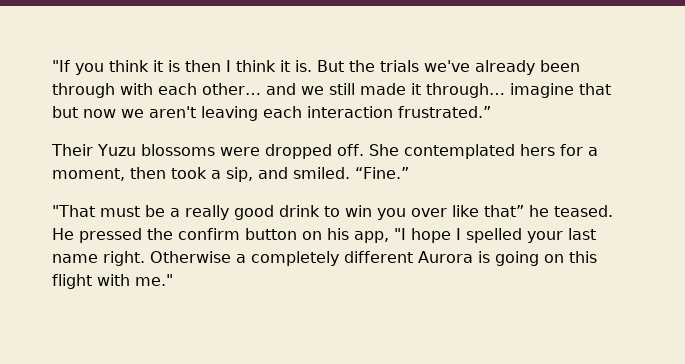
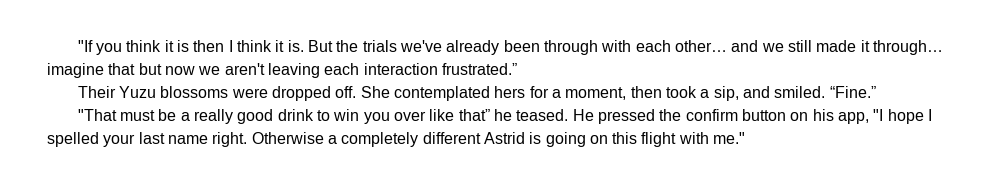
- Otherwise a completely different Aurora is going on this flight with me."
+ Otherwise a completely different Astrid is going on this flight with me."

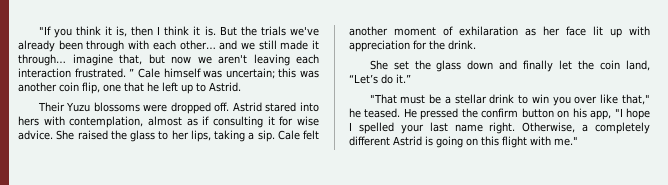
- "If you think it is then I think it is.
+ "If you think it is, then I think it is.
- But the trials we've already been through with each other… and we still made it through… imagine that but now we aren't leaving each interaction frustrated.”
+ But the trials we've already been through with each other… and we still made it through… imagine that, but now we aren't leaving each interaction frustrated. ” Cale himself was uncertain; this was another coin flip, one that he left up to Astrid.
- She contemplated hers for a moment, then took a sip, and smiled. “Fine.”
+ Astrid stared into hers with contemplation, almost as if consulting it for wise advice. She raised the glass to her lips, taking a sip. Cale felt another moment of exhilaration as her face lit up with appreciation for the drink.
+ She set the glass down and finally let the coin land, “Let’s do it.”
- "That must be a really good drink to win you over like that” he teased.
+ "That must be a stellar drink to win you over like that," he teased.
- Otherwise a completely different Astrid is going on this flight with me."
+ Otherwise, a completely different Astrid is going on this flight with me."

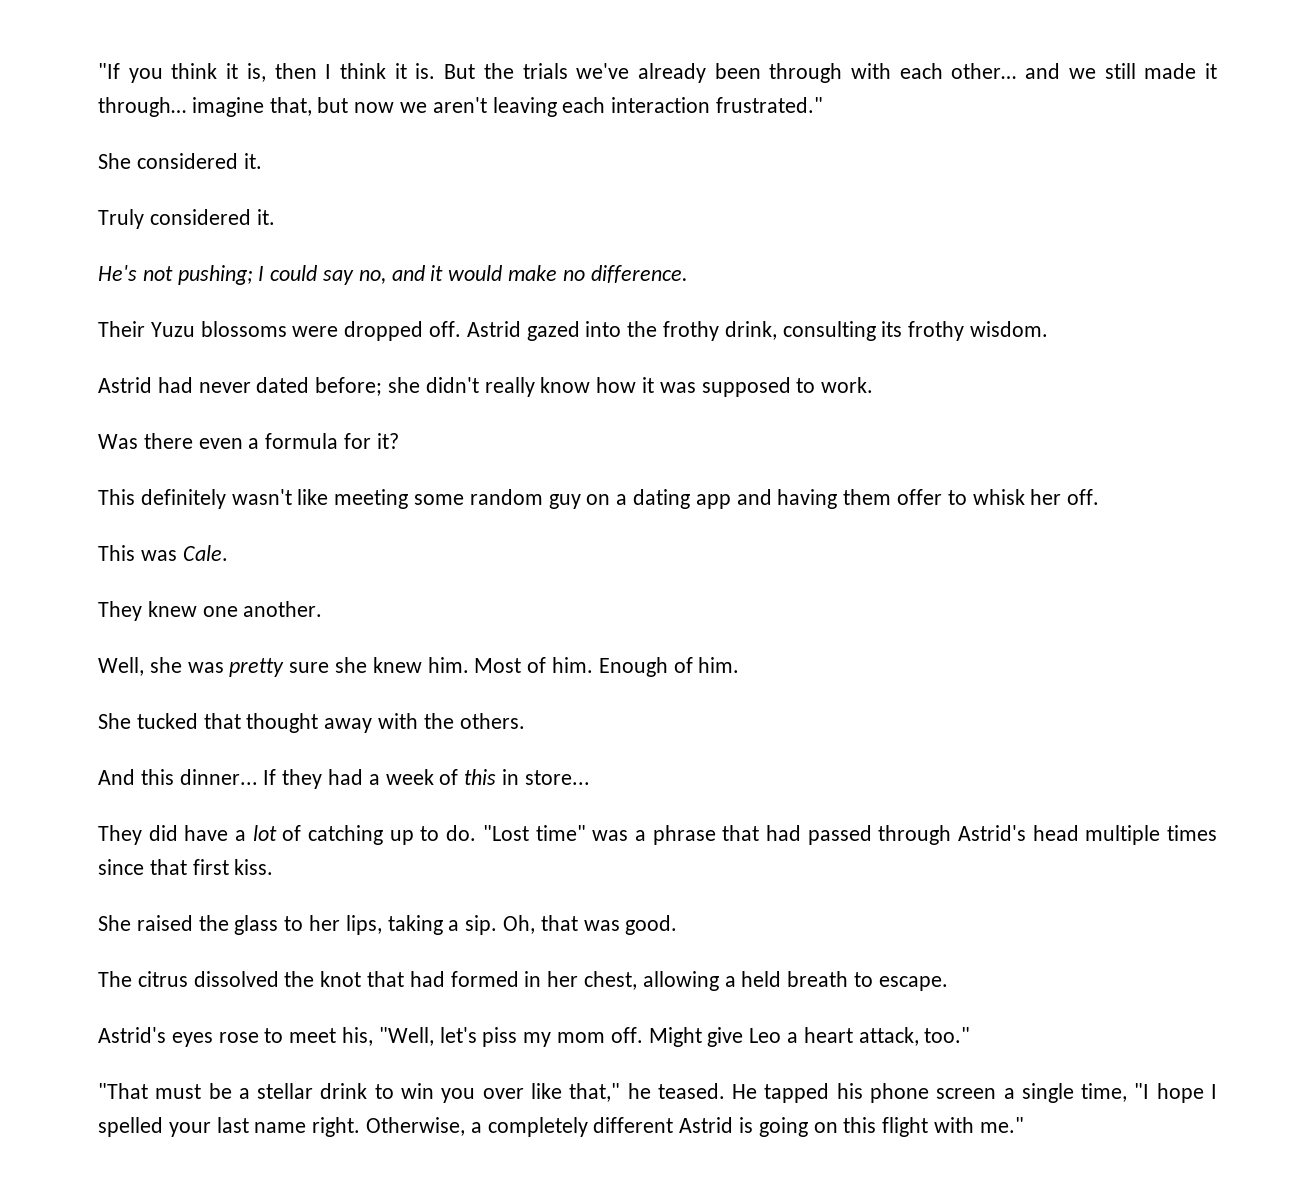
- But the trials we've already been through with each other… and we still made it through… imagine that, but now we aren't leaving each interaction frustrated. ” Cale himself was uncertain; this was another coin flip, one that he left up to Astrid.
+ But the trials we've already been through with each other… and we still made it through… imagine that, but now we aren't leaving each interaction frustrated."
+ She considered it.
+ Truly considered it.
+ He's not pushing; I could say no, and it would make no difference.
- Astrid stared into hers with contemplation, almost as if consulting it for wise advice. She raised the glass to her lips, taking a sip.
+ Astrid gazed into the frothy drink, consulting its frothy wisdom.
+ Astrid had never dated before; she didn't really know how it was supposed to work.
+ Was there even a formula for it?
+ This definitely wasn't like meeting some random guy on a dating app and having them offer to whisk her off.
+ This was Cale.
+ They knew one another.
+ Well, she was pretty sure she knew him. Most of him. Enough of him.
+ She tucked that thought away with the others.
+ And this dinner... If they had a week of this in store...
+ They did have a lot of catching up to do. "Lost time" was a phrase that had passed through Astrid's head multiple times since that first kiss.
+ She raised the glass to her lips, taking a sip.
- Cale felt another moment of exhilaration as her face lit up with appreciation for the drink.
- She set the glass down and finally let the coin land, “Let’s do it.”
+ Oh, that was good.
+ The citrus dissolved the knot that had formed in her chest, allowing a held breath to escape.
+ Astrid's eyes rose to meet his, "Well, let's piss my mom off. Might give Leo a heart attack, too."
- He pressed the confirm button on his app, "I hope I spelled your last name right.
+ He tapped his phone screen a single time, "I hope I spelled your last name right.

